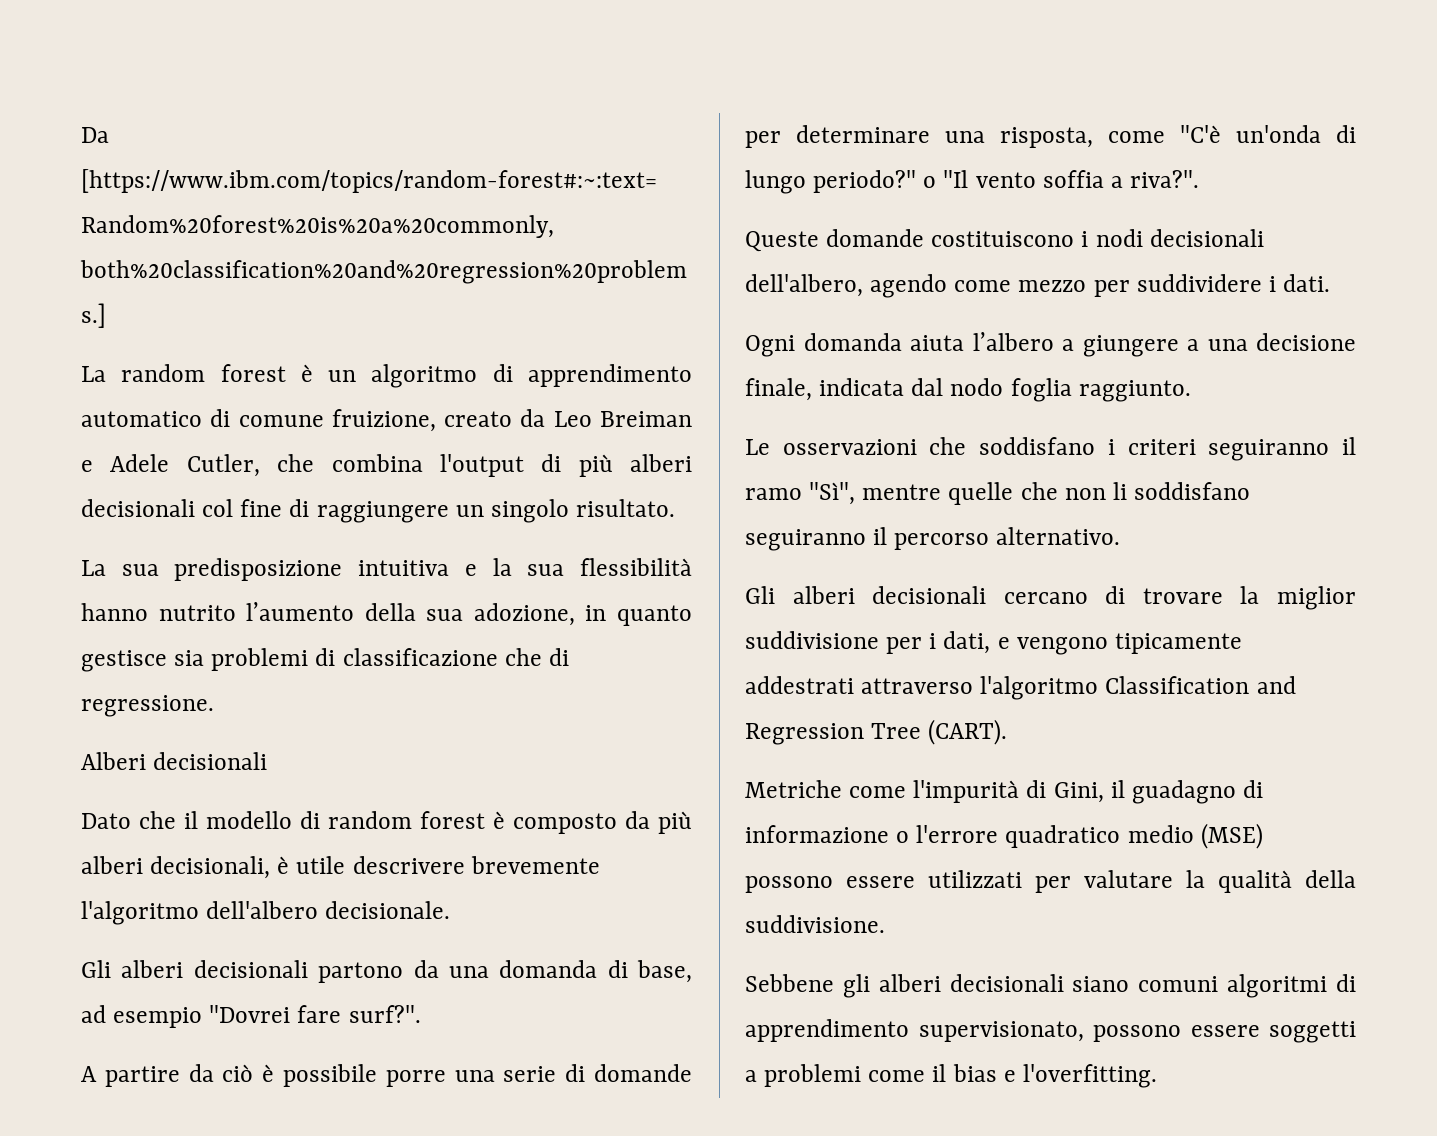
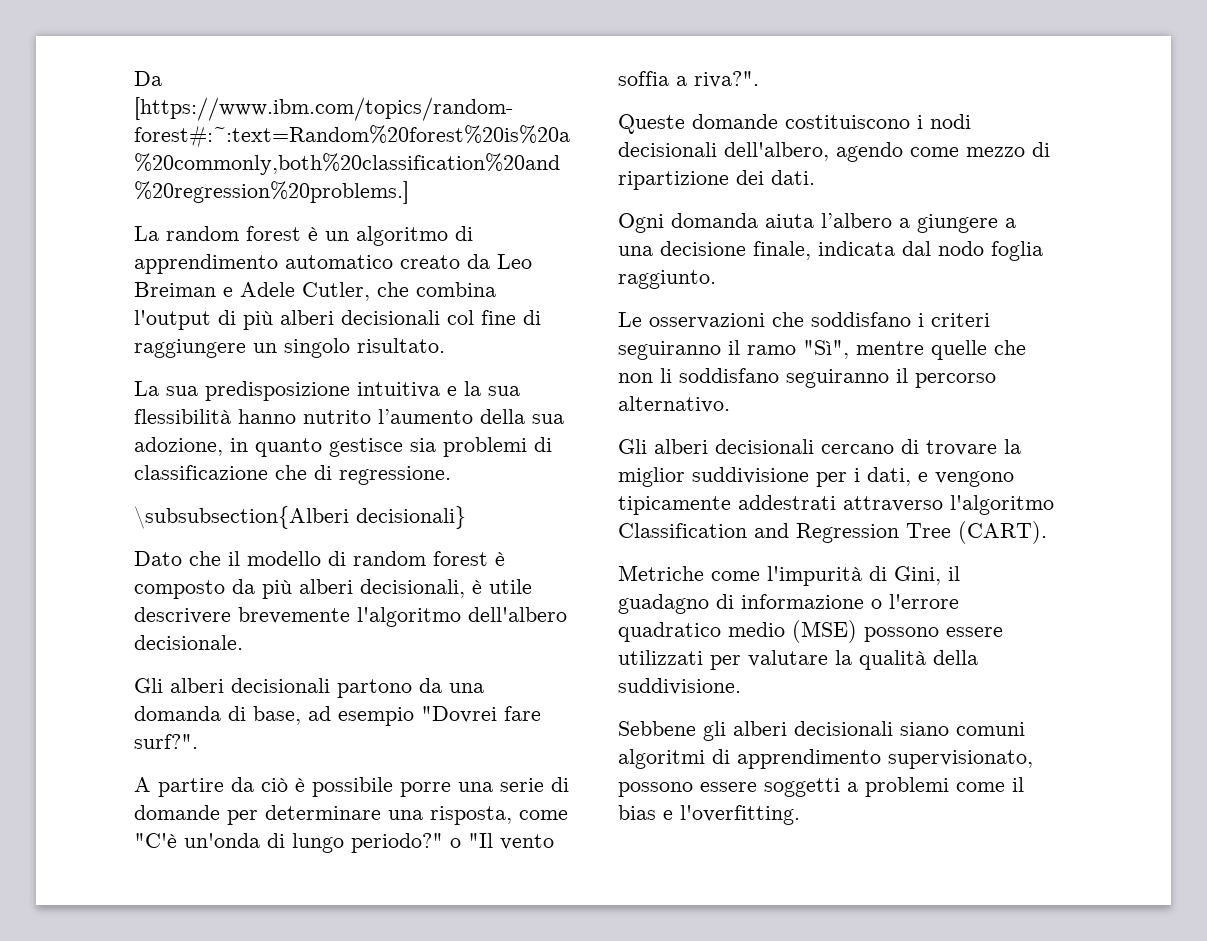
- La random forest è un algoritmo di apprendimento automatico di comune fruizione, creato da Leo Breiman e Adele Cutler, che combina l'output di più alberi decisionali col fine di raggiungere un singolo risultato.
+ La random forest è un algoritmo di apprendimento automatico creato da Leo Breiman e Adele Cutler, che combina l'output di più alberi decisionali col fine di raggiungere un singolo risultato.
- Alberi decisionali
+ \subsubsection{Alberi decisionali}
- Queste domande costituiscono i nodi decisionali dell'albero, agendo come mezzo per suddividere i dati.
+ Queste domande costituiscono i nodi decisionali dell'albero, agendo come mezzo di ripartizione dei dati.

